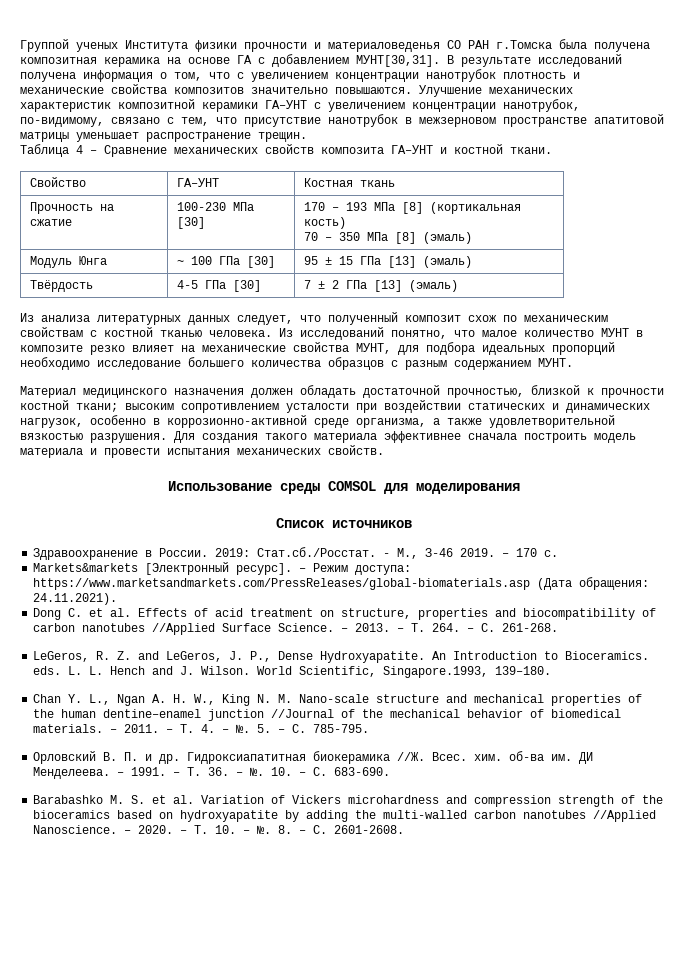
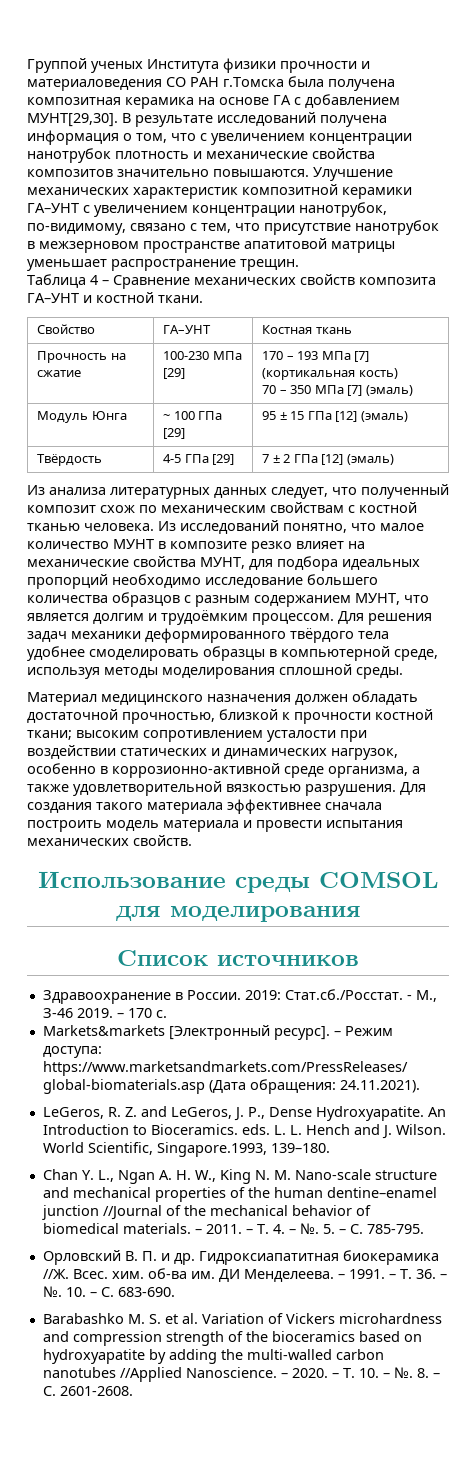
- Группой ученых Института физики прочности и материаловеденья СО РАН г.Томска была получена композитная керамика на основе ГА с добавлением МУНТ[30,31].
+ Группой ученых Института физики прочности и материаловедения СО РАН г.Томска была получена композитная керамика на основе ГА с добавлением МУНТ[29,30].
- Прочность на сжатие | 100-230 МПа [30] | 170 – 193 МПа [8] (кортикальная кость)
- 70 – 350 МПа [8] (эмаль)
+ Прочность на сжатие | 100-230 МПа [29] | 170 – 193 МПа [7] (кортикальная кость)
+ 70 – 350 МПа [7] (эмаль)
- Модуль Юнга | ~ 100 ГПа [30] | 95 ± 15 ГПа [13] (эмаль)
+ Модуль Юнга | ~ 100 ГПа [29] | 95 ± 15 ГПа [12] (эмаль)
- Твёрдость | 4-5 ГПа [30] | 7 ± 2 ГПа [13] (эмаль)
+ Твёрдость | 4-5 ГПа [29] | 7 ± 2 ГПа [12] (эмаль)
- Из исследований понятно, что малое количество МУНТ в композите резко влияет на механические свойства МУНТ, для подбора идеальных пропорций необходимо исследование большего количества образцов с разным содержанием МУНТ.
+ Из исследований понятно, что малое количество МУНТ в композите резко влияет на механические свойства МУНТ, для подбора идеальных пропорций необходимо исследование большего количества образцов с разным содержанием МУНТ, что является долгим и трудоёмким процессом. Для решения задач механики деформированного твёрдого тела удобнее смоделировать образцы в компьютерной среде, используя методы моделирования сплошной среды.
- Dong C. et al. Effects of acid treatment on structure, properties and biocompatibility of carbon nanotubes //Applied Surface Science. – 2013. – Т. 264. – С. 261-268.

